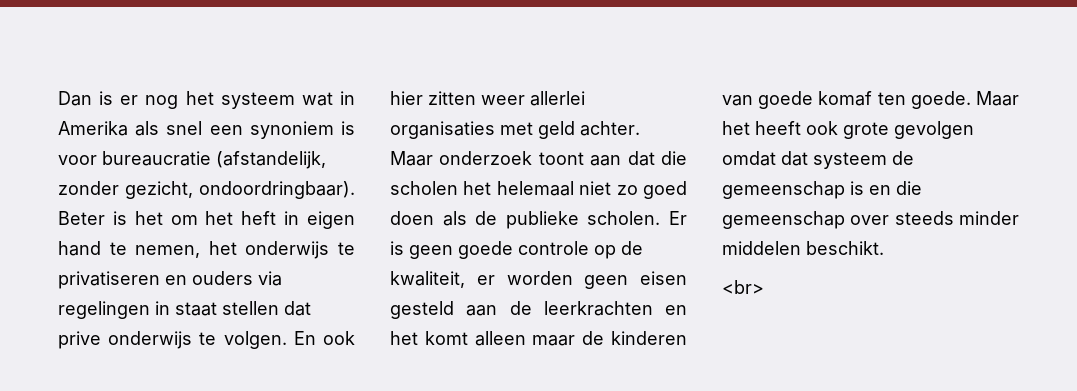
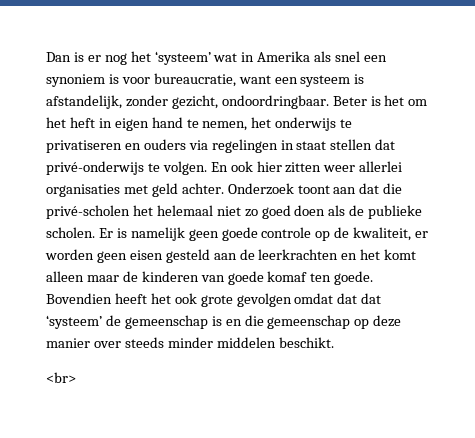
- Dan is er nog het systeem wat in Amerika als snel een synoniem is voor bureaucratie (afstandelijk, zonder gezicht, ondoordringbaar).
+ Dan is er nog het ‘systeem’ wat in Amerika als snel een synoniem is voor bureaucratie, want een systeem is afstandelijk, zonder gezicht, ondoordringbaar.
- Beter is het om het heft in eigen hand te nemen, het onderwijs te privatiseren en ouders via regelingen in staat stellen dat prive onderwijs te volgen.
+ Beter is het om het heft in eigen hand te nemen, het onderwijs te privatiseren en ouders via regelingen in staat stellen dat privé-onderwijs te volgen.
- Maar onderzoek toont aan dat die scholen het helemaal niet zo goed doen als de publieke scholen.
+ Onderzoek toont aan dat die privé-scholen het helemaal niet zo goed doen als de publieke scholen.
- Er is geen goede controle op de kwaliteit, er worden geen eisen gesteld aan de leerkrachten en het komt alleen maar de kinderen van goede komaf ten goede.
+ Er is namelijk geen goede controle op de kwaliteit, er worden geen eisen gesteld aan de leerkrachten en het komt alleen maar de kinderen van goede komaf ten goede.
- Maar het heeft ook grote gevolgen omdat dat systeem de gemeenschap is en die gemeenschap over steeds minder middelen beschikt.
+ Bovendien heeft het ook grote gevolgen omdat dat dat ‘systeem’ de gemeenschap is en die gemeenschap op deze manier over steeds minder middelen beschikt.

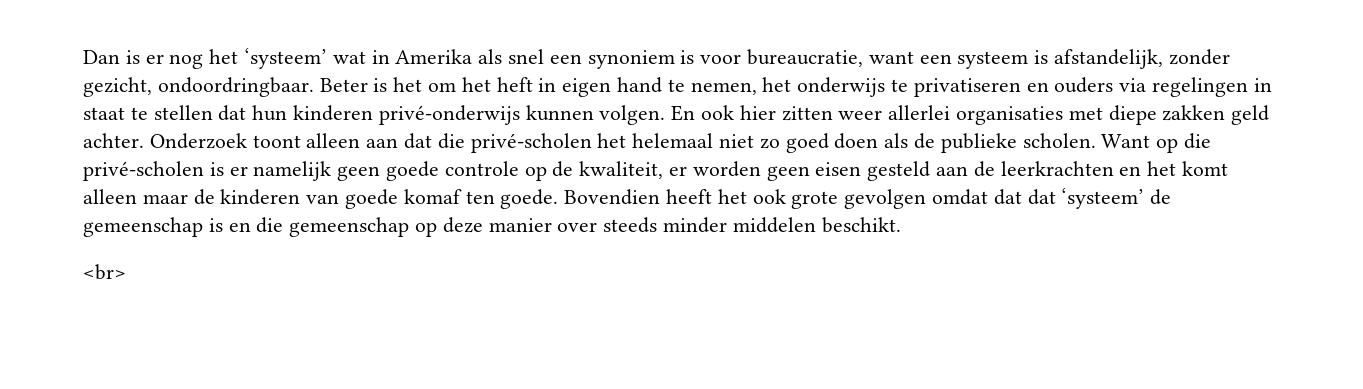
- Beter is het om het heft in eigen hand te nemen, het onderwijs te privatiseren en ouders via regelingen in staat stellen dat privé-onderwijs te volgen.
+ Beter is het om het heft in eigen hand te nemen, het onderwijs te privatiseren en ouders via regelingen in staat te stellen dat hun kinderen privé-onderwijs kunnen volgen.
- En ook hier zitten weer allerlei organisaties met geld achter.
+ En ook hier zitten weer allerlei organisaties met diepe zakken geld achter.
- Onderzoek toont aan dat die privé-scholen het helemaal niet zo goed doen als de publieke scholen.
+ Onderzoek toont alleen aan dat die privé-scholen het helemaal niet zo goed doen als de publieke scholen.
- Er is namelijk geen goede controle op de kwaliteit, er worden geen eisen gesteld aan de leerkrachten en het komt alleen maar de kinderen van goede komaf ten goede.
+ Want op die privé-scholen is er namelijk geen goede controle op de kwaliteit, er worden geen eisen gesteld aan de leerkrachten en het komt alleen maar de kinderen van goede komaf ten goede.

